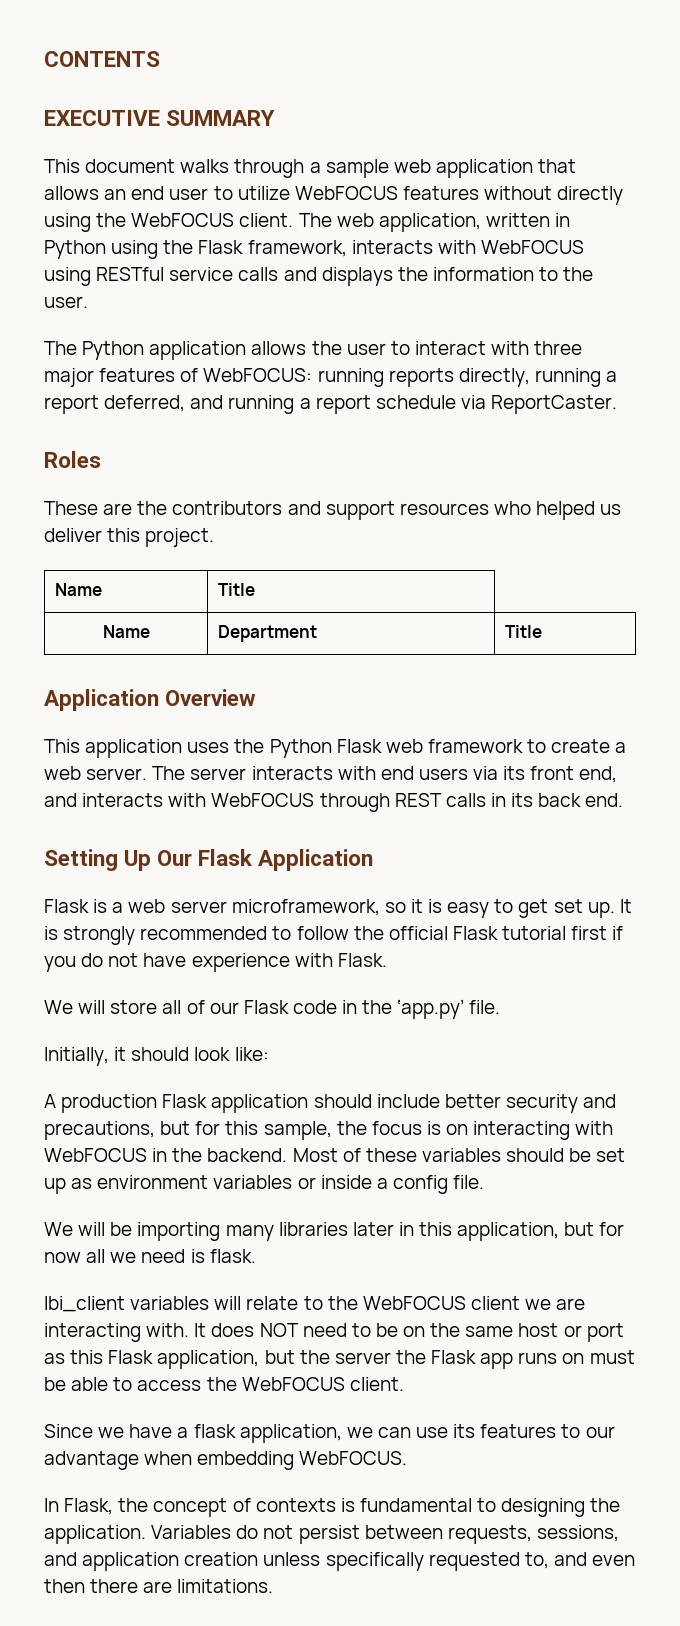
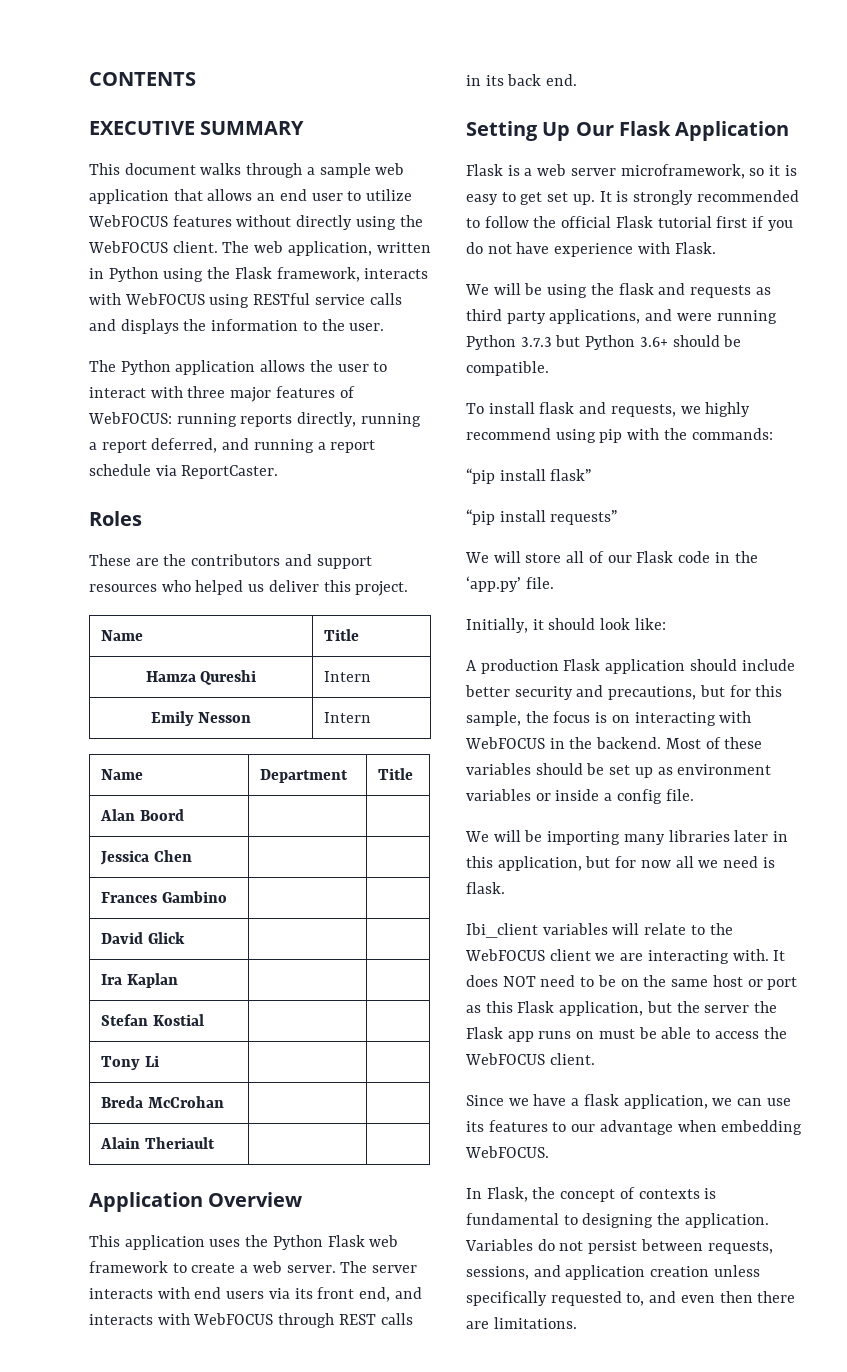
+ Hamza Qureshi | Intern
+ Emily Nesson | Intern
  Name | Department | Title
+ Alan Boord | |
+ Jessica Chen | |
+ Frances Gambino | |
+ David Glick | |
+ Ira Kaplan | |
+ Stefan Kostial | |
+ Tony Li | |
+ Breda McCrohan | |
+ Alain Theriault | |
+ We will be using the flask and requests as third party applications, and were running Python 3.7.3 but Python 3.6+ should be compatible.
+ To install flask and requests, we highly recommend using pip with the commands:
+ “pip install flask”
+ “pip install requests”

